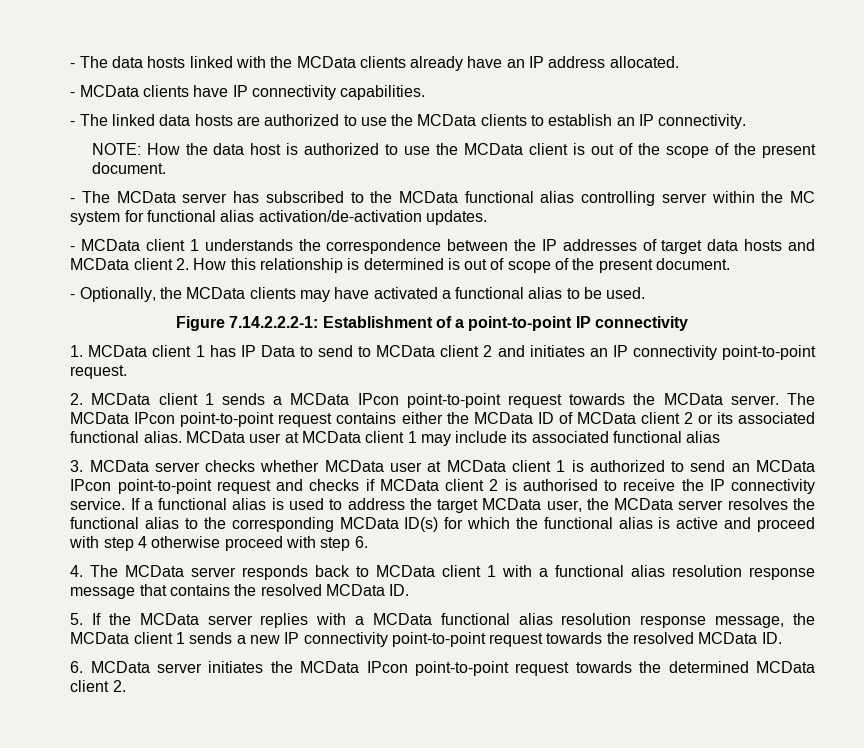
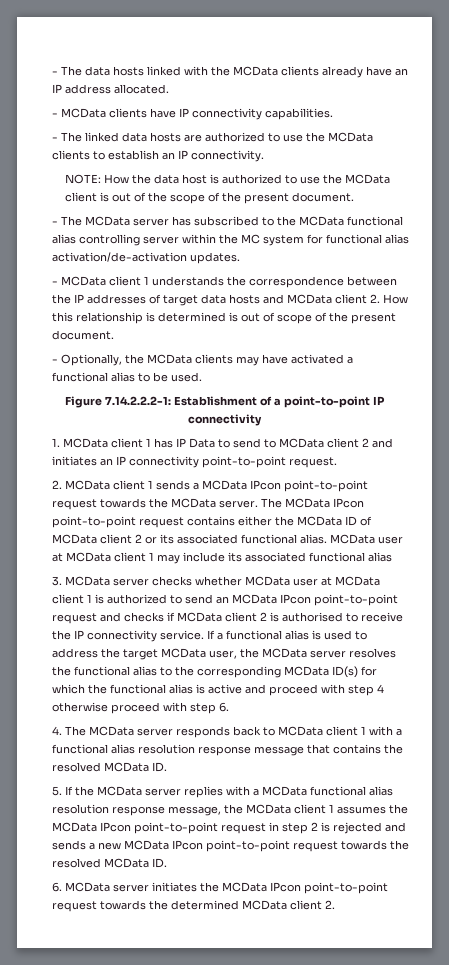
- 5. If the MCData server replies with a MCData functional alias resolution response message, the MCData client 1 sends a new IP connectivity point-to-point request towards the resolved MCData ID.
+ 5. If the MCData server replies with a MCData functional alias resolution response message, the MCData client 1 assumes the MCData IPcon point-to-point request in step 2 is rejected and sends a new MCData IPcon point-to-point request towards the resolved MCData ID.

